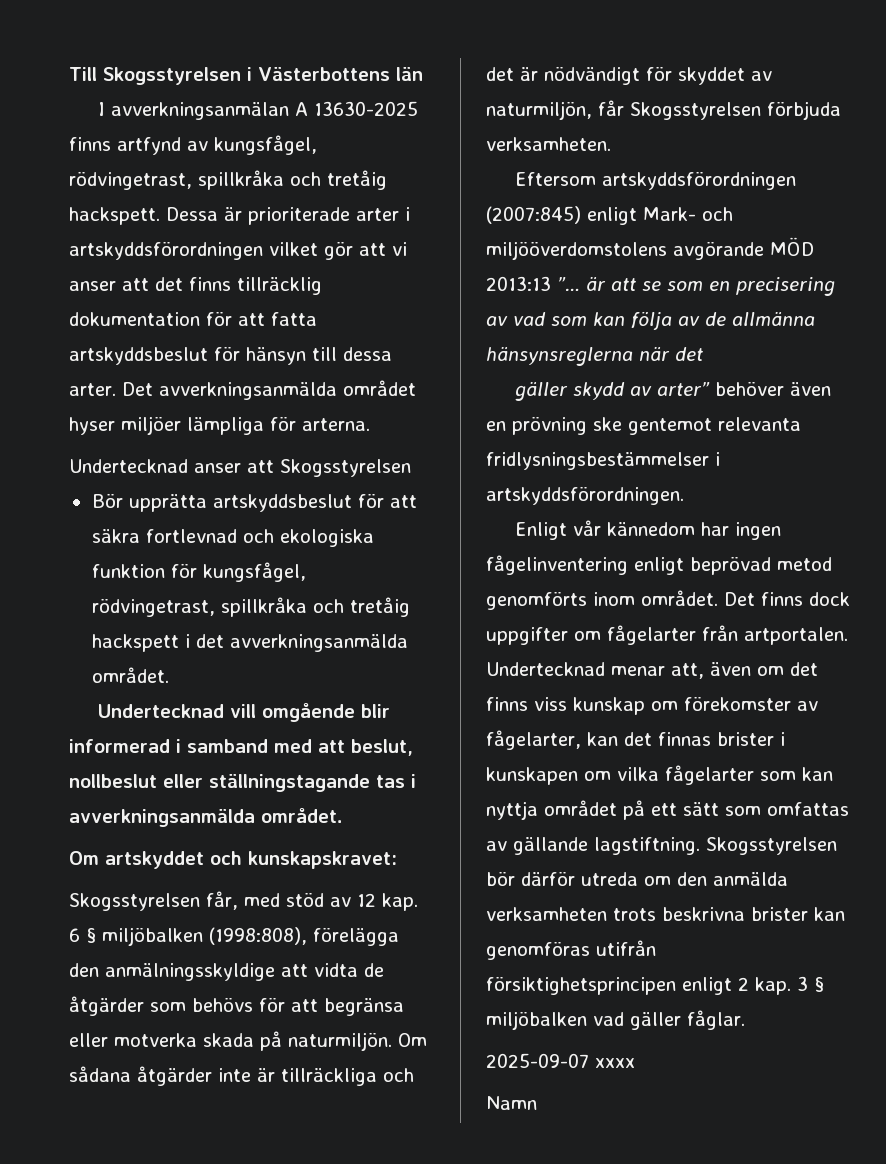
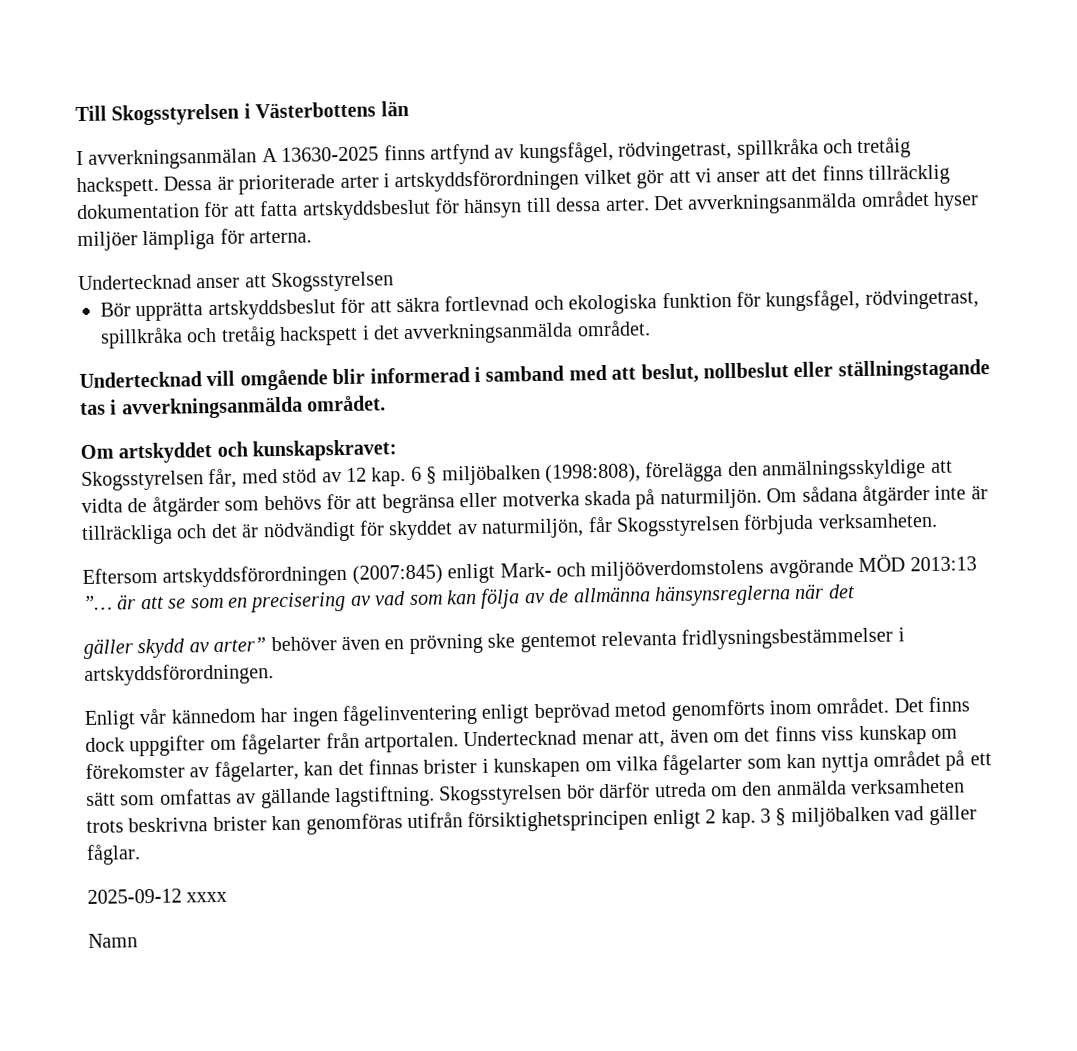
- 2025-09-07 xxxx
+ 2025-09-12 xxxx

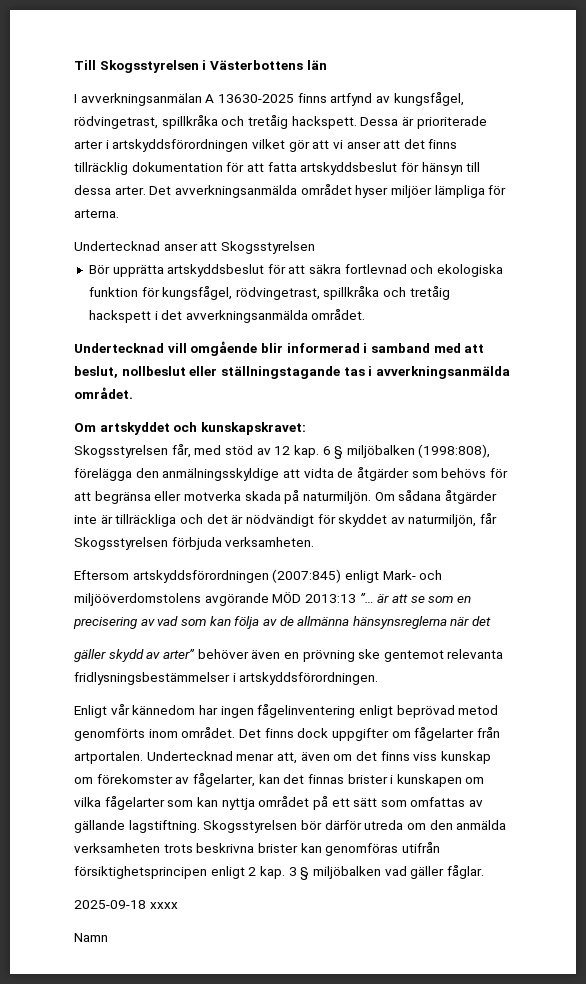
- 2025-09-12 xxxx
+ 2025-09-18 xxxx

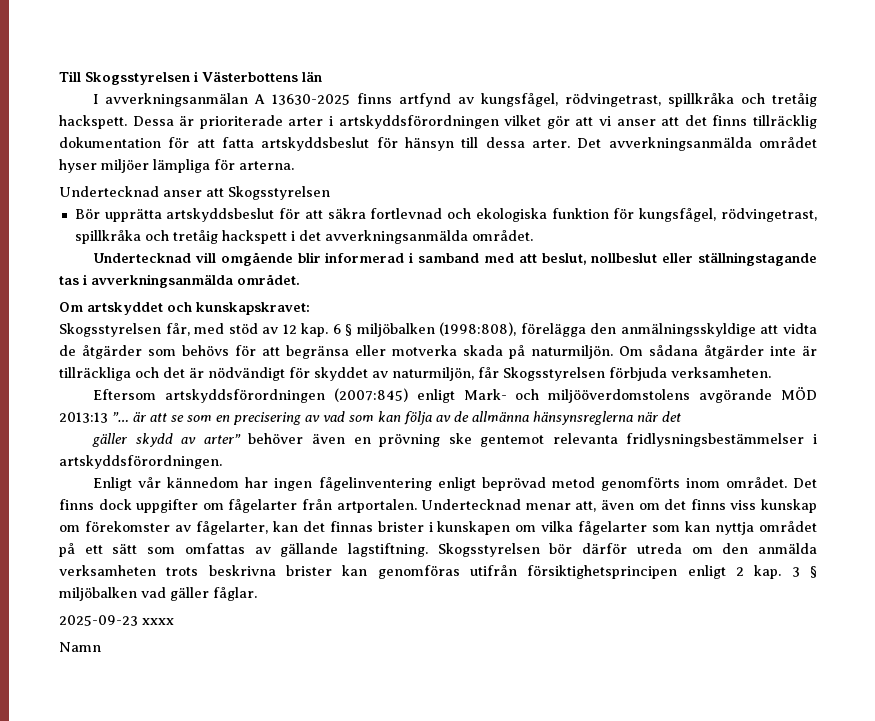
- 2025-09-18 xxxx
+ 2025-09-23 xxxx

